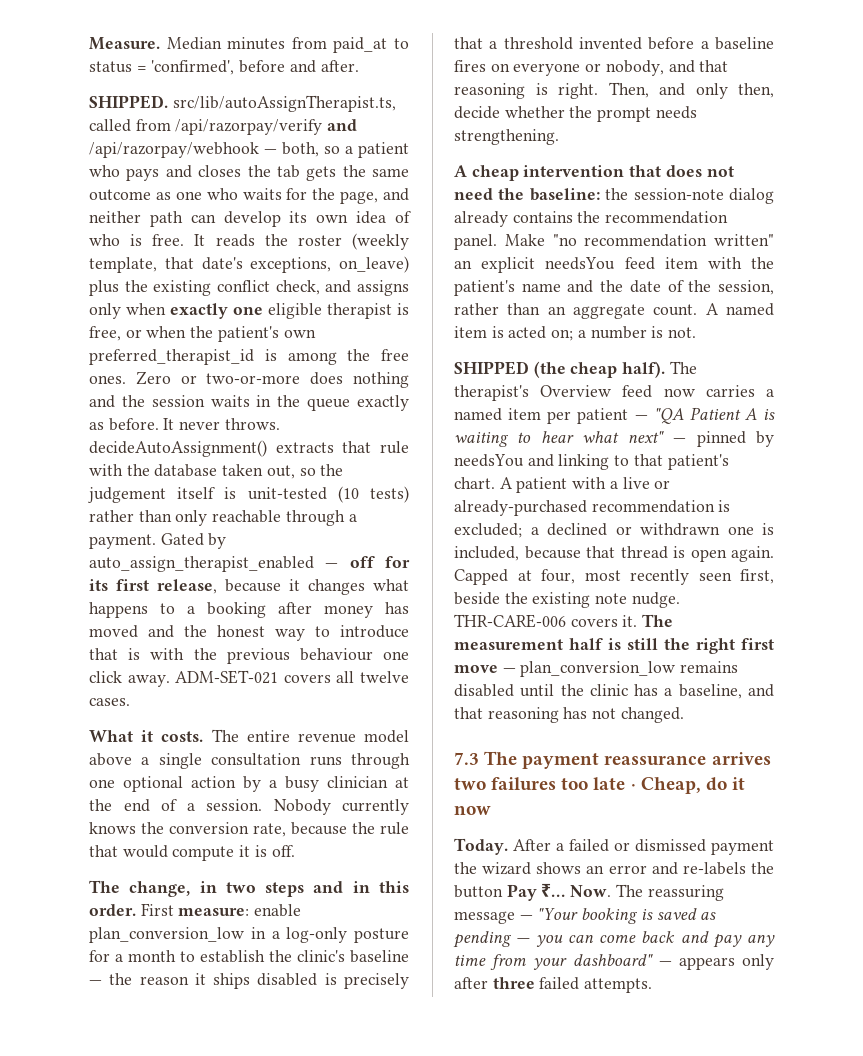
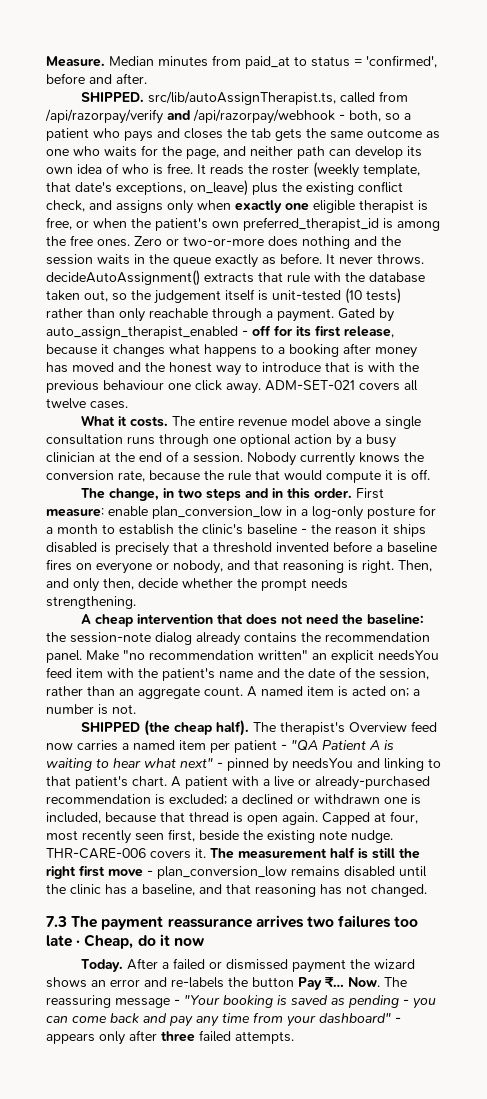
- SHIPPED. src/lib/autoAssignTherapist.ts, called from /api/razorpay/verify and /api/razorpay/webhook — both, so a patient who pays and closes the tab gets the same outcome as one who waits for the page, and neither path can develop its own idea of who is free.
+ SHIPPED. src/lib/autoAssignTherapist.ts, called from /api/razorpay/verify and /api/razorpay/webhook - both, so a patient who pays and closes the tab gets the same outcome as one who waits for the page, and neither path can develop its own idea of who is free.
- Gated by auto_assign_therapist_enabled — off for its first release, because it changes what happens to a booking after money has moved and the honest way to introduce that is with the previous behaviour one click away.
+ Gated by auto_assign_therapist_enabled - off for its first release, because it changes what happens to a booking after money has moved and the honest way to introduce that is with the previous behaviour one click away.
- First measure: enable plan_conversion_low in a log-only posture for a month to establish the clinic's baseline — the reason it ships disabled is precisely that a threshold invented before a baseline fires on everyone or nobody, and that reasoning is right.
+ First measure: enable plan_conversion_low in a log-only posture for a month to establish the clinic's baseline - the reason it ships disabled is precisely that a threshold invented before a baseline fires on everyone or nobody, and that reasoning is right.
- The therapist's Overview feed now carries a named item per patient — "QA Patient A is waiting to hear what next" — pinned by needsYou and linking to that patient's chart.
+ The therapist's Overview feed now carries a named item per patient - "QA Patient A is waiting to hear what next" - pinned by needsYou and linking to that patient's chart.
- The measurement half is still the right first move — plan_conversion_low remains disabled until the clinic has a baseline, and that reasoning has not changed.
+ The measurement half is still the right first move - plan_conversion_low remains disabled until the clinic has a baseline, and that reasoning has not changed.
- Now. The reassuring message — "Your booking is saved as pending — you can come back and pay any time from your dashboard" — appears only after three failed attempts.
+ Now. The reassuring message - "Your booking is saved as pending - you can come back and pay any time from your dashboard" - appears only after three failed attempts.

